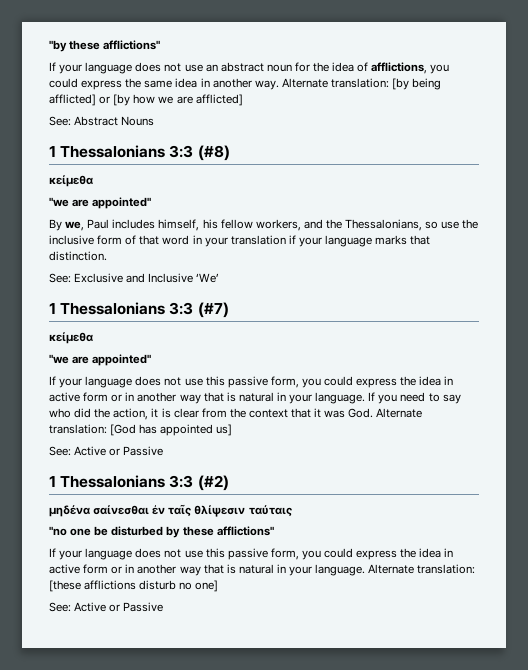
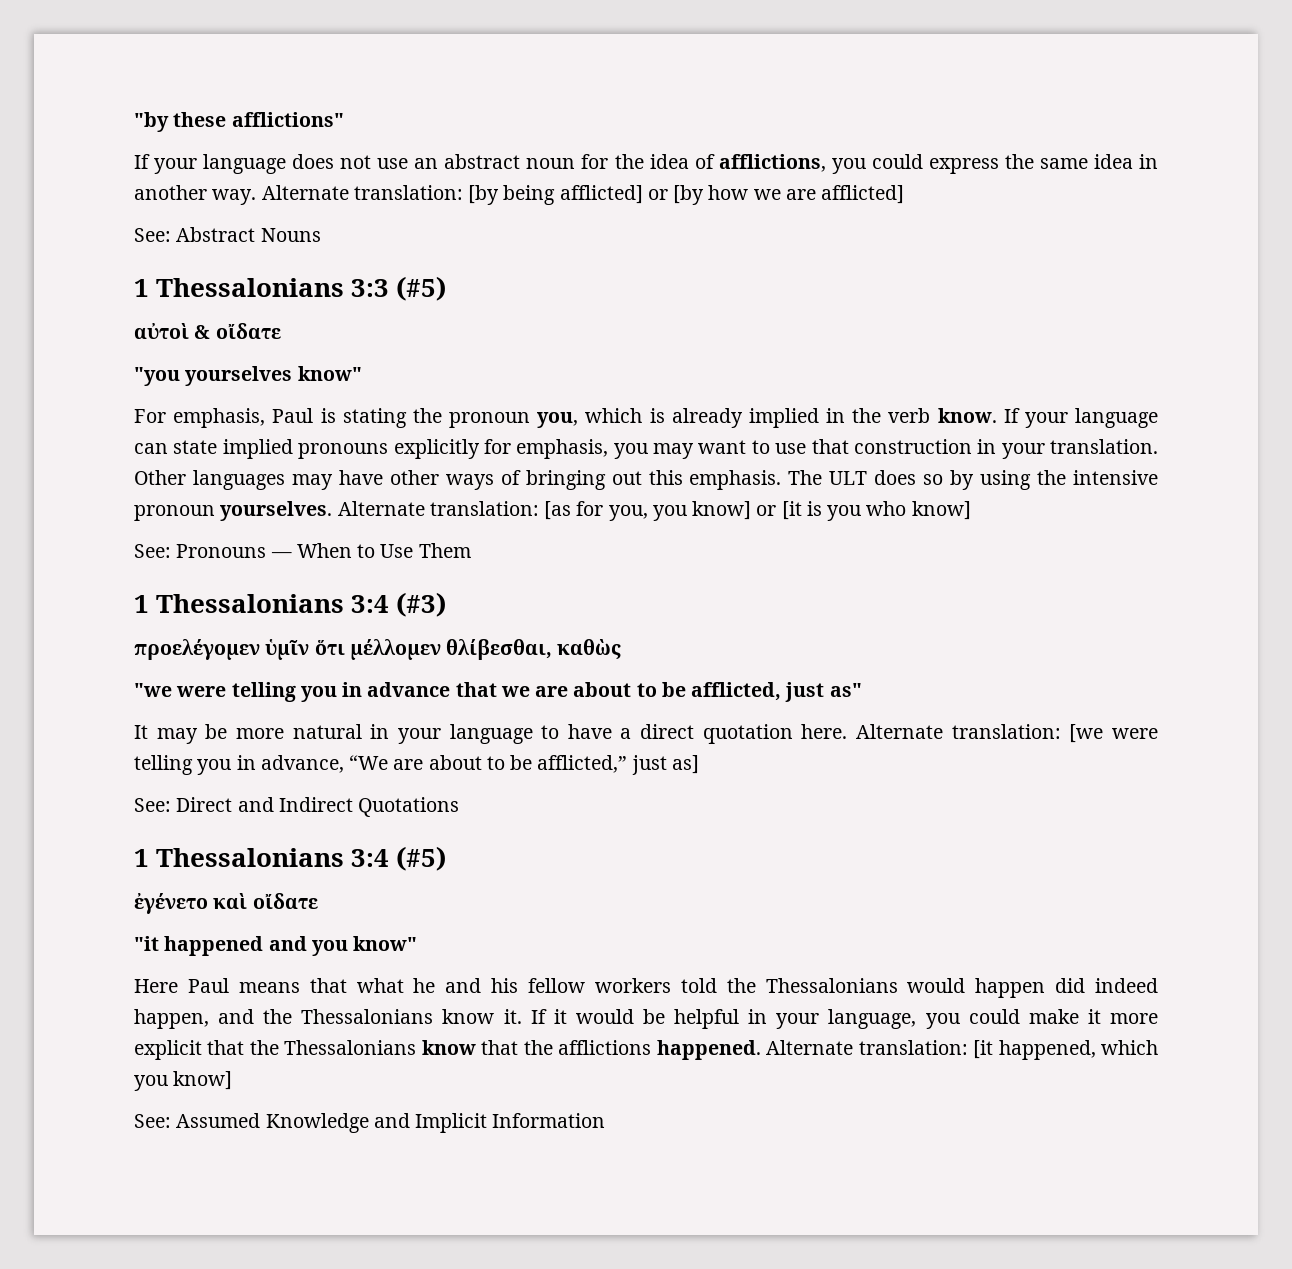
- 1 Thessalonians 3:3 (#8)
- κείμεθα
- "we are appointed"
- By we, Paul includes himself, his fellow workers, and the Thessalonians, so use the inclusive form of that word in your translation if your language marks that distinction.
- See: Exclusive and Inclusive ‘We’
- 1 Thessalonians 3:3 (#7)
- κείμεθα
- "we are appointed"
- If your language does not use this passive form, you could express the idea in active form or in another way that is natural in your language. If you need to say who did the action, it is clear from the context that it was God. Alternate translation: [God has appointed us]
- See: Active or Passive
- 1 Thessalonians 3:3 (#2)
- μηδένα σαίνεσθαι ἐν ταῖς θλίψεσιν ταύταις
- "no one be disturbed by these afflictions"
- If your language does not use this passive form, you could express the idea in active form or in another way that is natural in your language. Alternate translation: [these afflictions disturb no one]
- See: Active or Passive
+ 1 Thessalonians 3:3 (#5)
+ αὐτοὶ & οἴδατε
+ "you yourselves know"
+ For emphasis, Paul is stating the pronoun you, which is already implied in the verb know. If your language can state implied pronouns explicitly for emphasis, you may want to use that construction in your translation. Other languages may have other ways of bringing out this emphasis. The ULT does so by using the intensive pronoun yourselves. Alternate translation: [as for you, you know] or [it is you who know]
+ See: Pronouns — When to Use Them
+ 1 Thessalonians 3:4 (#3)
+ προελέγομεν ὑμῖν ὅτι μέλλομεν θλίβεσθαι, καθὼς
+ "we were telling you in advance that we are about to be afflicted, just as"
+ It may be more natural in your language to have a direct quotation here. Alternate translation: [we were telling you in advance, “We are about to be afflicted,” just as]
+ See: Direct and Indirect Quotations
+ 1 Thessalonians 3:4 (#5)
+ ἐγένετο καὶ οἴδατε
+ "it happened and you know"
+ Here Paul means that what he and his fellow workers told the Thessalonians would happen did indeed happen, and the Thessalonians know it. If it would be helpful in your language, you could make it more explicit that the Thessalonians know that the afflictions happened. Alternate translation: [it happened, which you know]
+ See: Assumed Knowledge and Implicit Information

